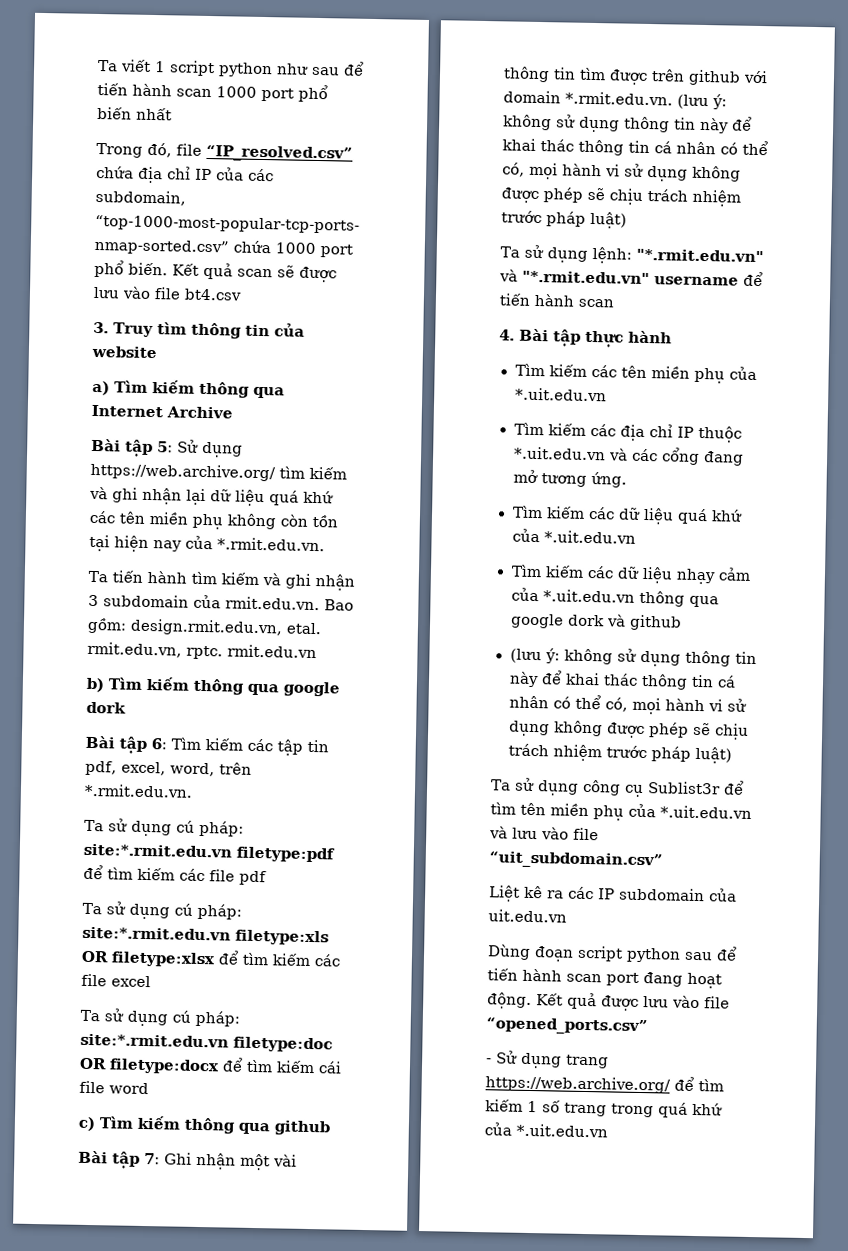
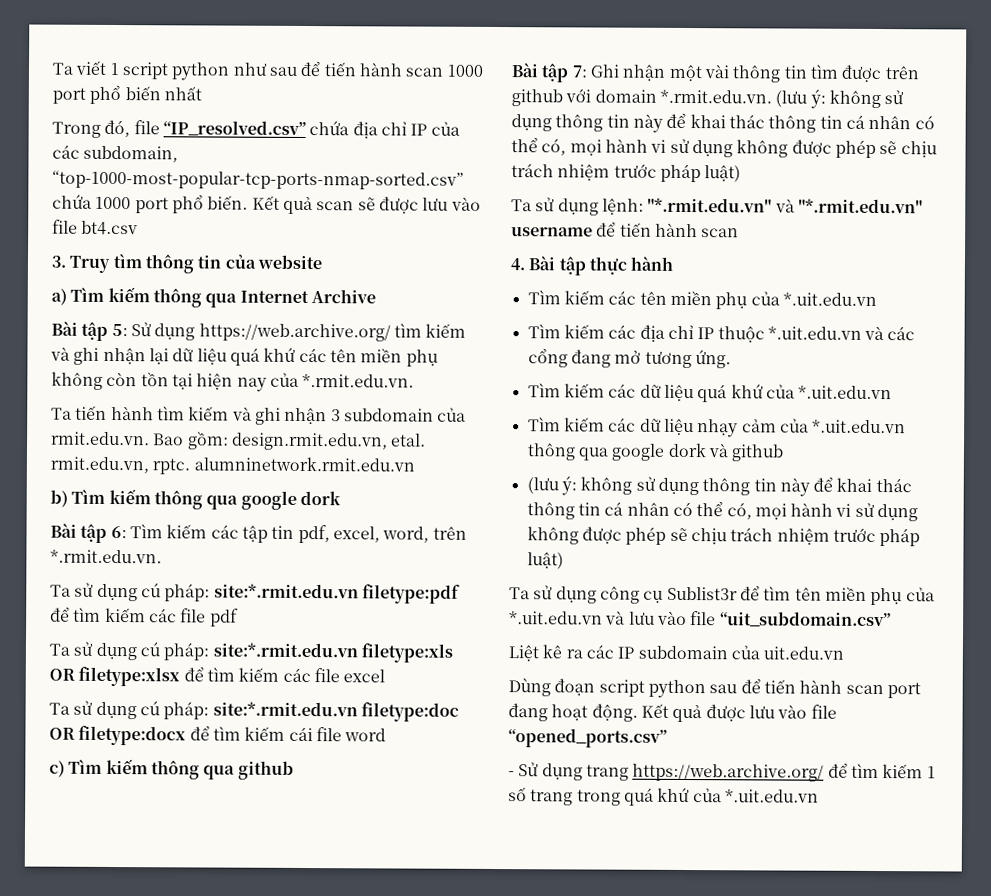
- Ta tiến hành tìm kiếm và ghi nhận 3 subdomain của rmit.edu.vn. Bao gồm: design.rmit.edu.vn, etal. rmit.edu.vn, rptc. rmit.edu.vn
+ Ta tiến hành tìm kiếm và ghi nhận 3 subdomain của rmit.edu.vn. Bao gồm: design.rmit.edu.vn, etal. rmit.edu.vn, rptc. alumninetwork.rmit.edu.vn

